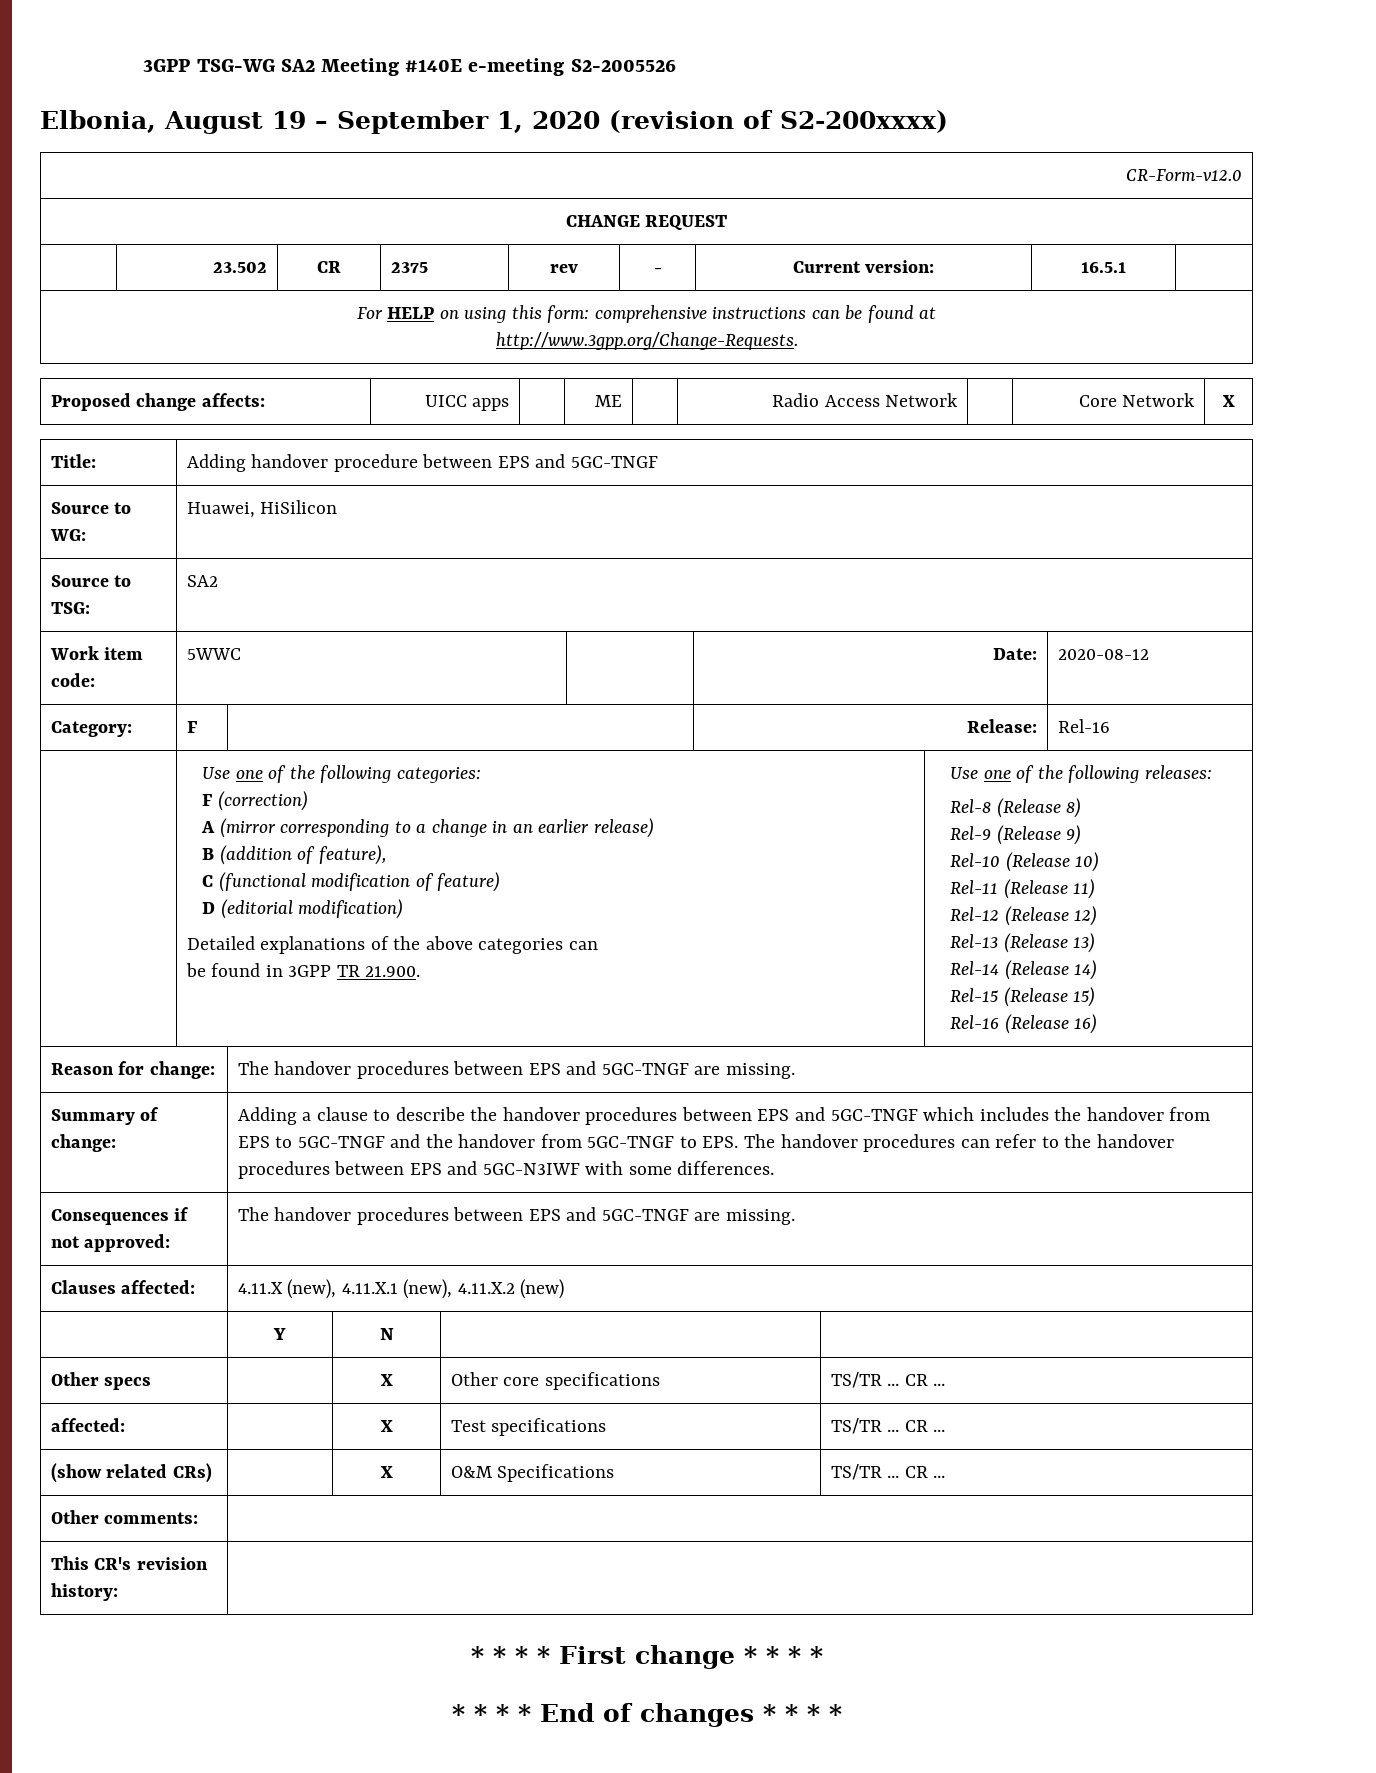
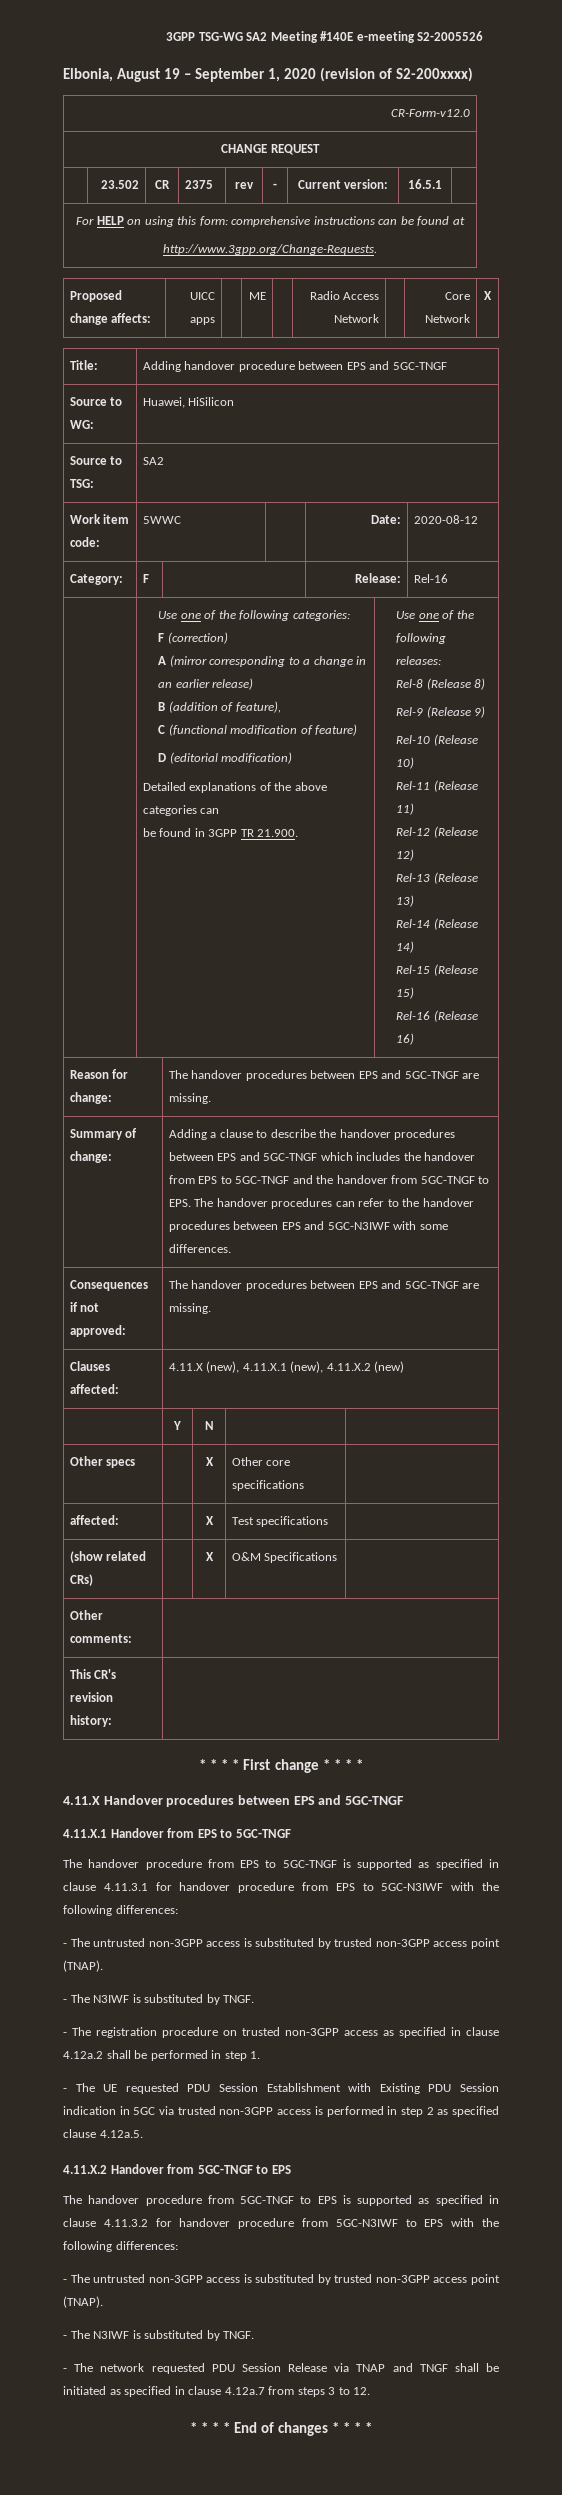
- Other specs | | X | Other core specifications | TS/TR ... CR ...
+ Other specs | | X | Other core specifications |
- affected: | | X | Test specifications | TS/TR ... CR ...
+ affected: | | X | Test specifications |
- (show related CRs) | | X | O&M Specifications | TS/TR ... CR ...
+ (show related CRs) | | X | O&M Specifications |
+ 4.11.X Handover procedures between EPS and 5GC-TNGF
+ 4.11.X.1 Handover from EPS to 5GC-TNGF
+ The handover procedure from EPS to 5GC-TNGF is supported as specified in clause 4.11.3.1 for handover procedure from EPS to 5GC-N3IWF with the following differences:
+ - The untrusted non-3GPP access is substituted by trusted non-3GPP access point (TNAP).
+ - The N3IWF is substituted by TNGF.
+ - The registration procedure on trusted non-3GPP access as specified in clause 4.12a.2 shall be performed in step 1.
+ - The UE requested PDU Session Establishment with Existing PDU Session indication in 5GC via trusted non-3GPP access is performed in step 2 as specified clause 4.12a.5.
+ 4.11.X.2 Handover from 5GC-TNGF to EPS
+ The handover procedure from 5GC-TNGF to EPS is supported as specified in clause 4.11.3.2 for handover procedure from 5GC-N3IWF to EPS with the following differences:
+ - The untrusted non-3GPP access is substituted by trusted non-3GPP access point (TNAP).
+ - The N3IWF is substituted by TNGF.
+ - The network requested PDU Session Release via TNAP and TNGF shall be initiated as specified in clause 4.12a.7 from steps 3 to 12.

